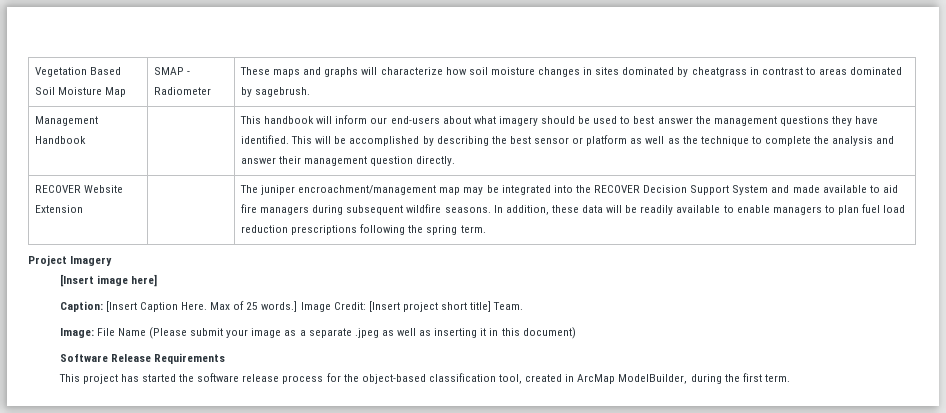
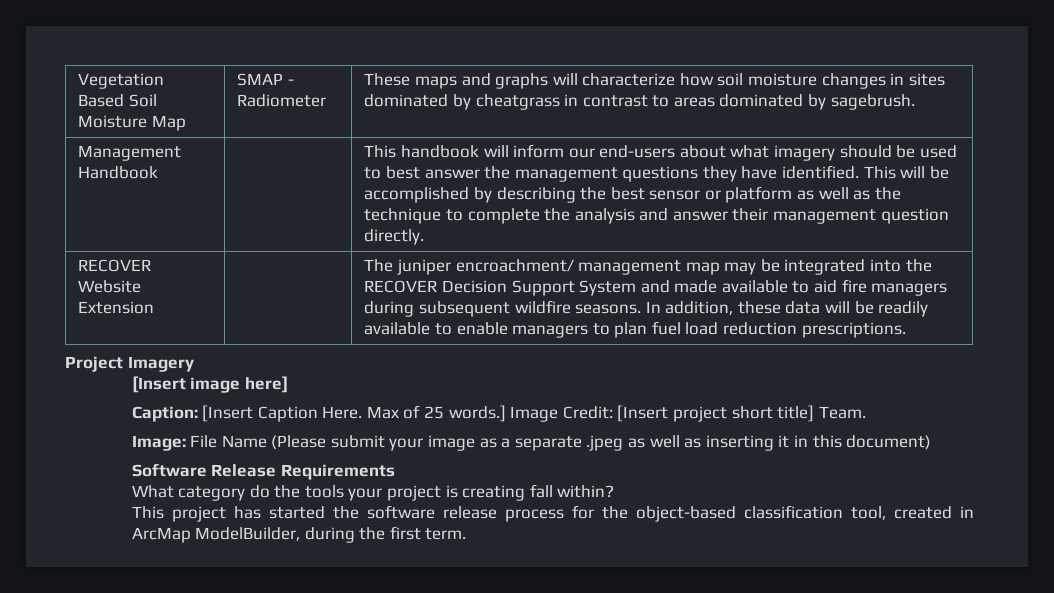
- The juniper encroachment/management map may be integrated into the RECOVER Decision Support System and made available to aid fire managers during subsequent wildfire seasons.
+ The juniper encroachment/ management map may be integrated into the RECOVER Decision Support System and made available to aid fire managers during subsequent wildfire seasons.
- In addition, these data will be readily available to enable managers to plan fuel load reduction prescriptions following the spring term.
+ In addition, these data will be readily available to enable managers to plan fuel load reduction prescriptions.
+ What category do the tools your project is creating fall within?

